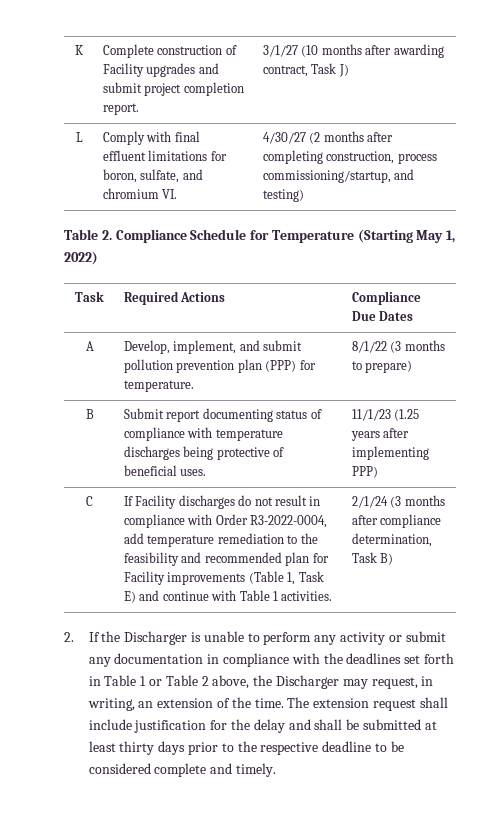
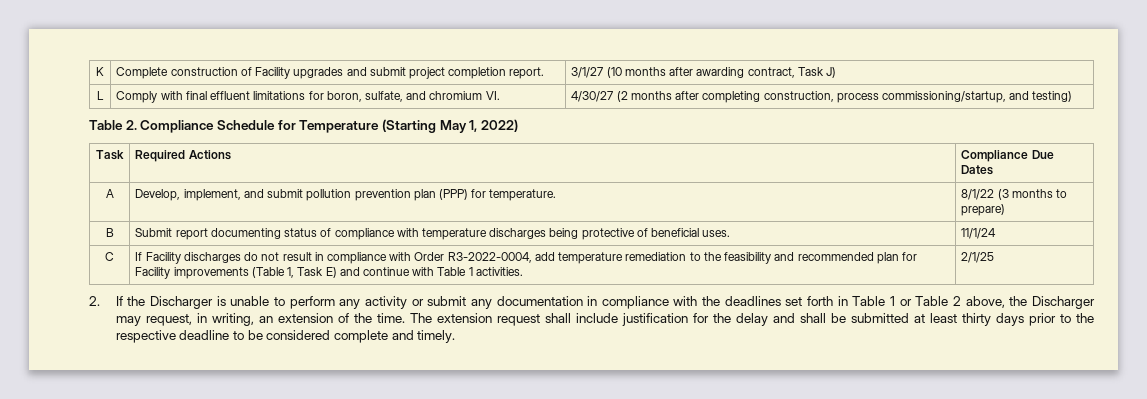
- B | Submit report documenting status of compliance with temperature discharges being protective of beneficial uses. | 11/1/23 (1.25 years after implementing PPP)
+ B | Submit report documenting status of compliance with temperature discharges being protective of beneficial uses. | 11/1/24
- 2/1/24 (3 months after compliance determination, Task B)
+ 2/1/25

